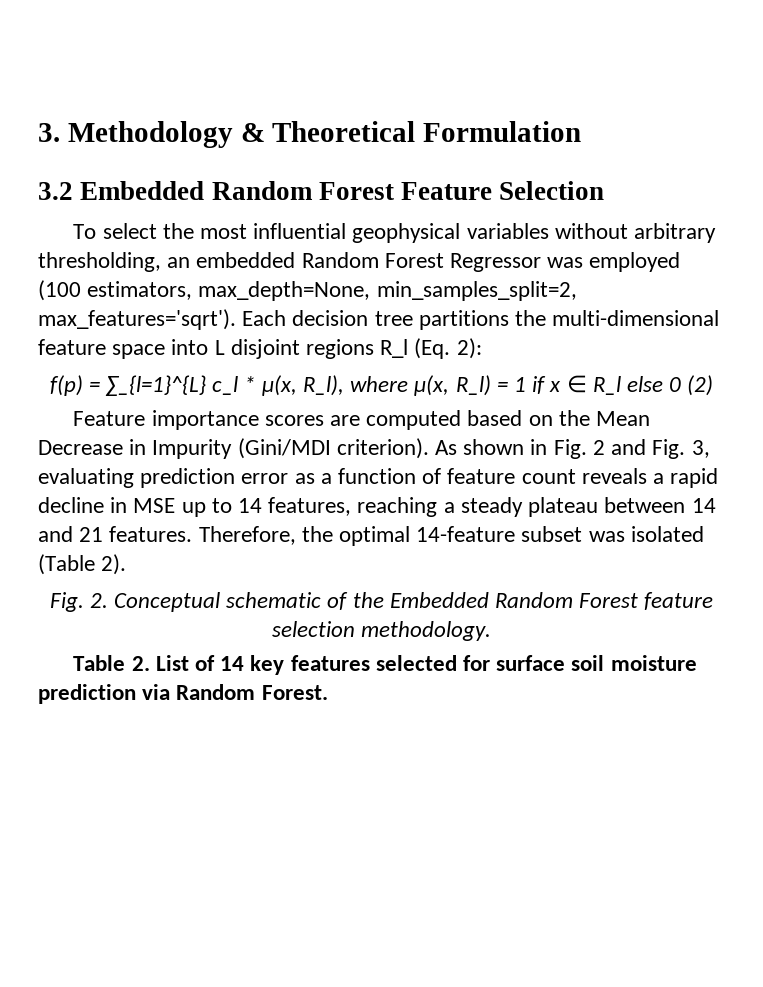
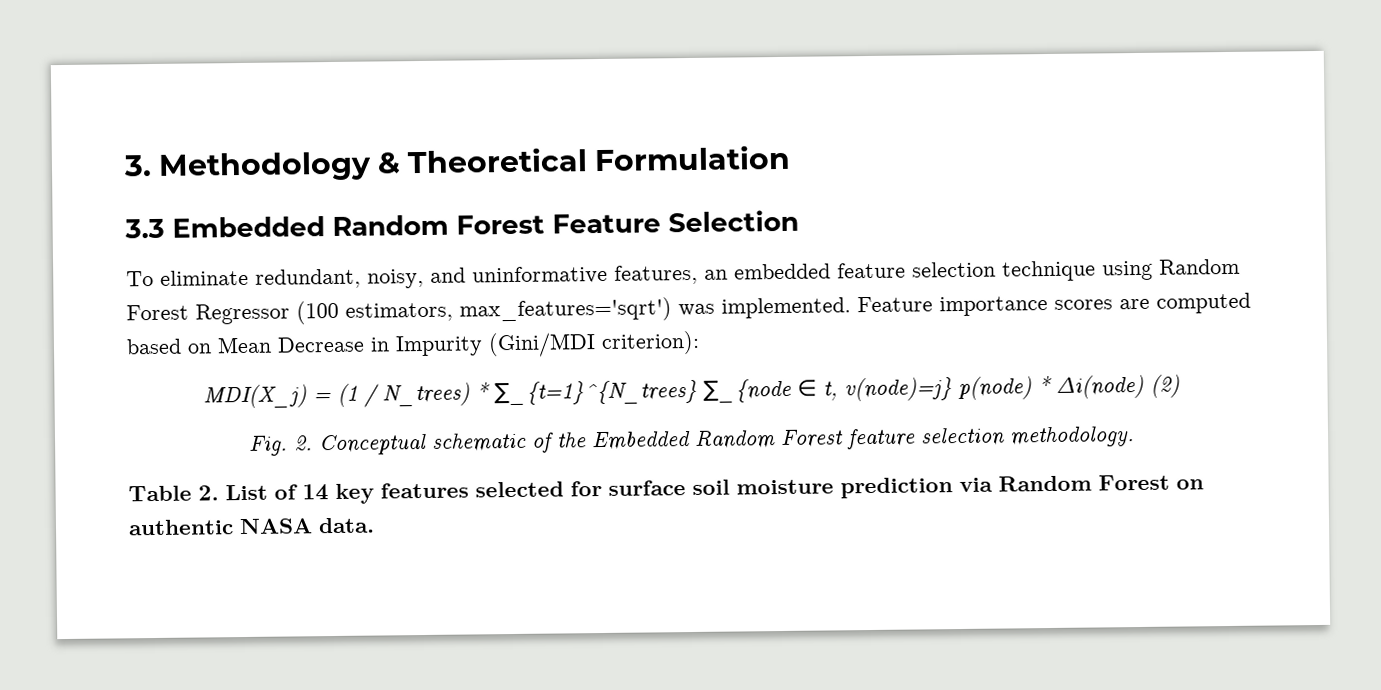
- 3.2 Embedded Random Forest Feature Selection
+ 3.3 Embedded Random Forest Feature Selection
- To select the most influential geophysical variables without arbitrary thresholding, an embedded Random Forest Regressor was employed (100 estimators, max_depth=None, min_samples_split=2, max_features='sqrt'). Each decision tree partitions the multi-dimensional feature space into L disjoint regions R_l (Eq. 2):
- f(p) = ∑_{l=1}^{L} c_l * μ(x, R_l), where μ(x, R_l) = 1 if x ∈ R_l else 0 (2)
- Feature importance scores are computed based on the Mean Decrease in Impurity (Gini/MDI criterion). As shown in Fig. 2 and Fig. 3, evaluating prediction error as a function of feature count reveals a rapid decline in MSE up to 14 features, reaching a steady plateau between 14 and 21 features. Therefore, the optimal 14-feature subset was isolated (Table 2).
+ To eliminate redundant, noisy, and uninformative features, an embedded feature selection technique using Random Forest Regressor (100 estimators, max_features='sqrt') was implemented. Feature importance scores are computed based on Mean Decrease in Impurity (Gini/MDI criterion):
+ MDI(X_j) = (1 / N_trees) * ∑_{t=1}^{N_trees} ∑_{node ∈ t, v(node)=j} p(node) * Δi(node) (2)
- Table 2. List of 14 key features selected for surface soil moisture prediction via Random Forest.
+ Table 2. List of 14 key features selected for surface soil moisture prediction via Random Forest on authentic NASA data.

